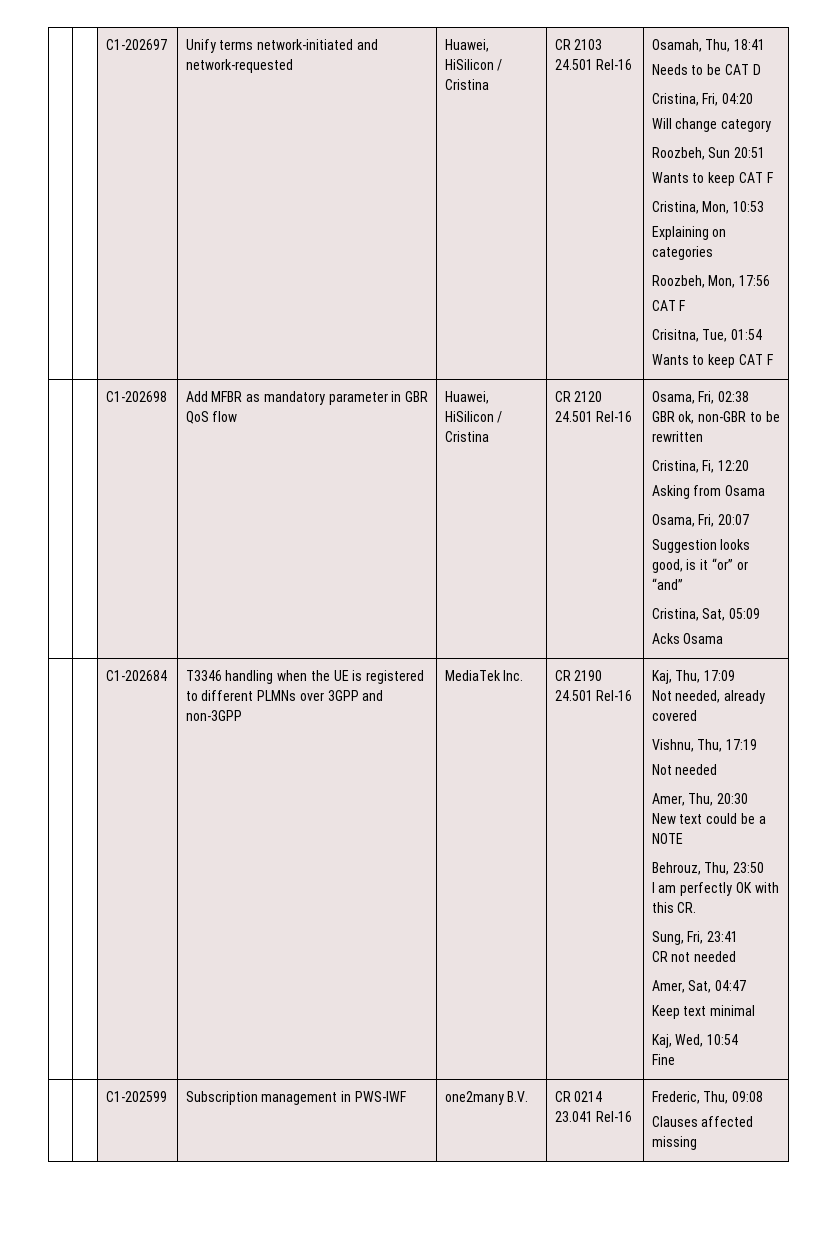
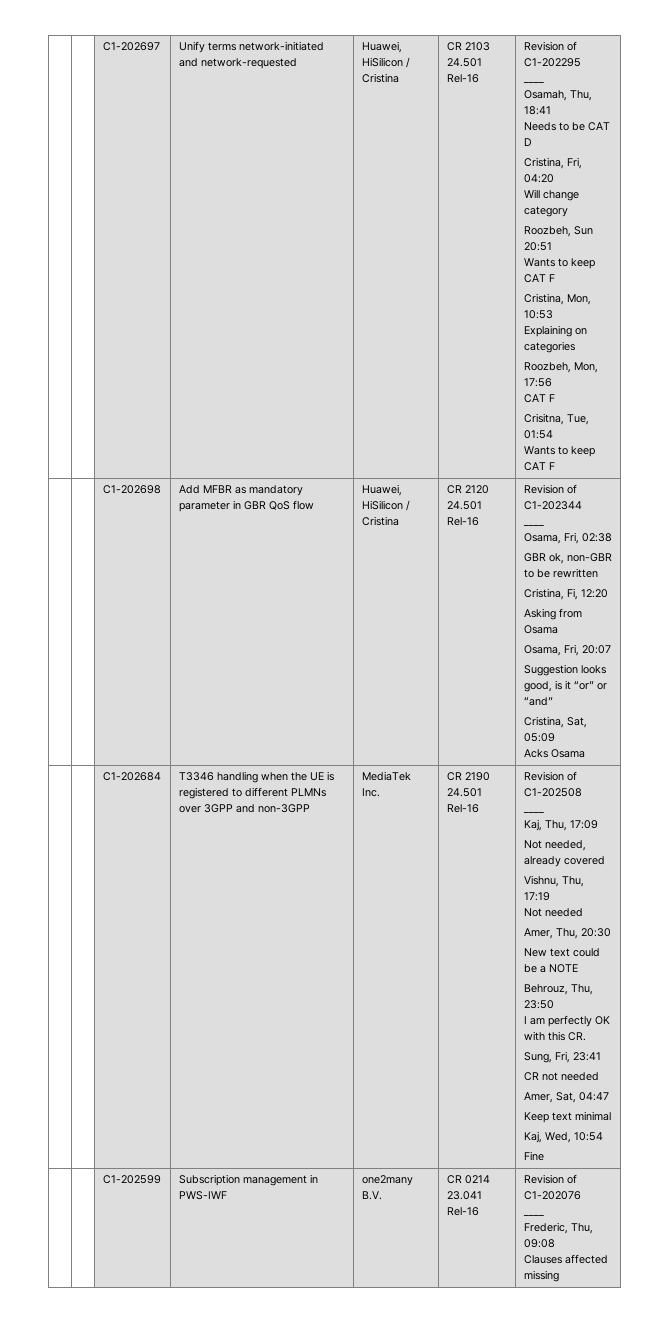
+ Revision of C1-202295
+ ____
+ Revision of C1-202344
+ ____
+ Revision of C1-202508
+ ____
- | | C1-202599 | Subscription management in PWS-IWF | one2many B.V. | CR 0214 23.041 Rel-16 | Frederic, Thu, 09:08
+ | | C1-202599 | Subscription management in PWS-IWF | one2many B.V. | CR 0214 23.041 Rel-16 | Revision of C1-202076
+ ____
+ Frederic, Thu, 09:08

